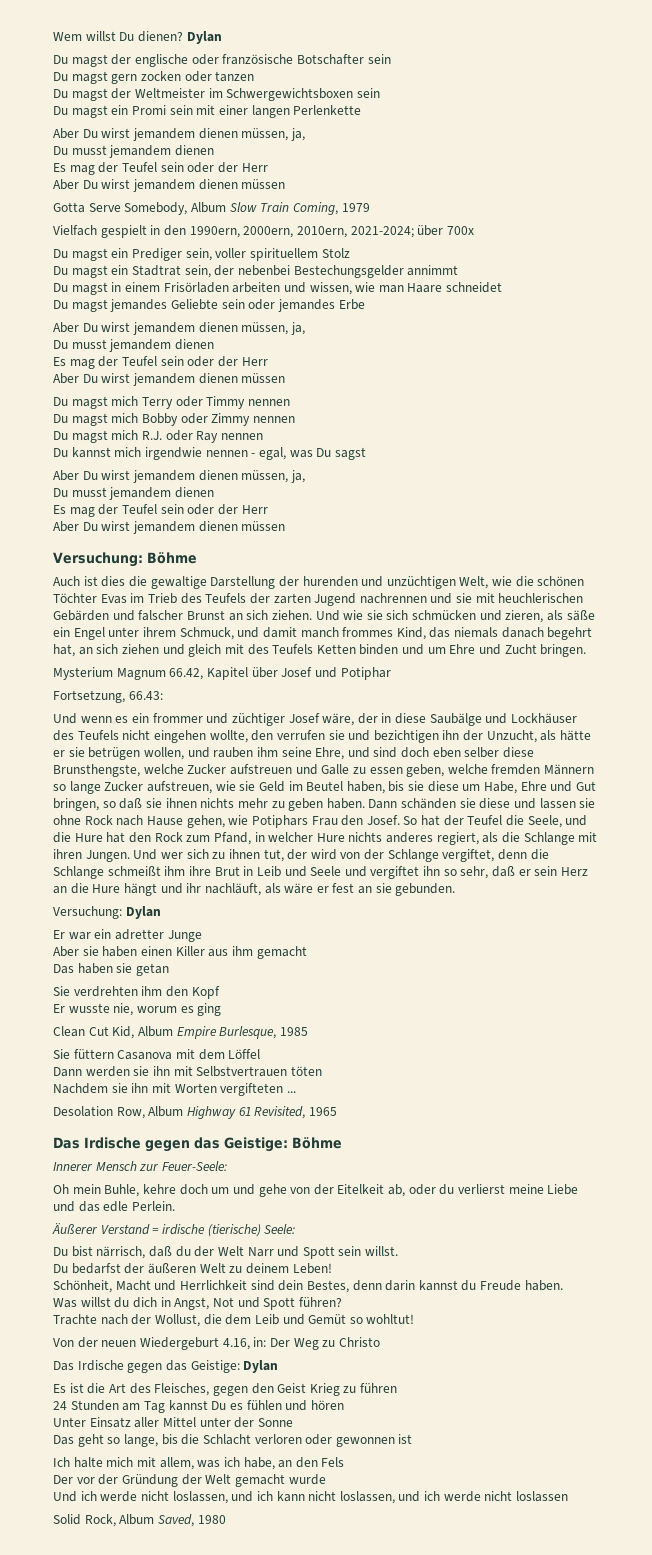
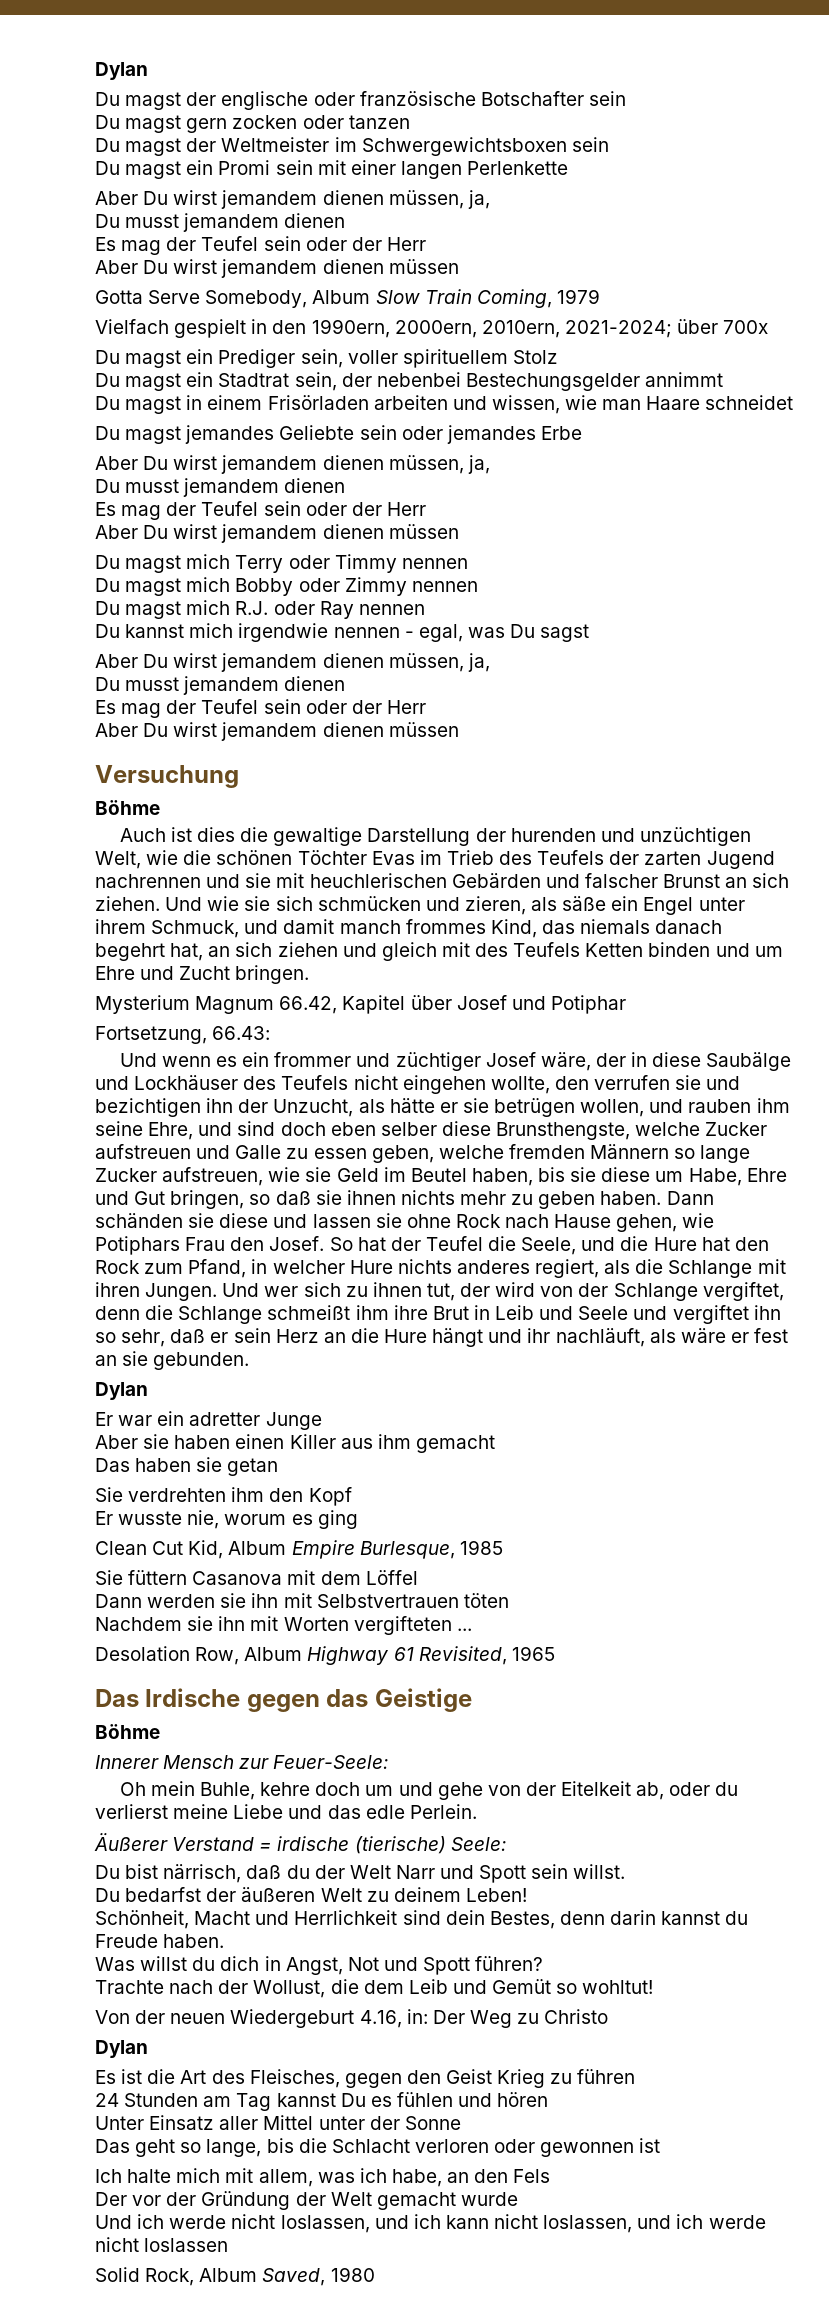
- Wem willst Du dienen?
- Versuchung: Böhme
+ Versuchung
+ Böhme
  Und wer sich zu ihnen tut, der wird von der Schlange vergiftet, denn die Schlange schmeißt ihm ihre Brut in Leib und Seele und vergiftet ihn so sehr, daß er sein Herz an die Hure hängt und ihr nachläuft, als wäre er fest an sie gebunden.
- Versuchung: Dylan
+ Dylan
- Das Irdische gegen das Geistige: Böhme
+ Das Irdische gegen das Geistige
+ Böhme
  Von der neuen Wiedergeburt 4.16, in: Der Weg zu Christo
- Das Irdische gegen das Geistige: Dylan
+ Dylan

